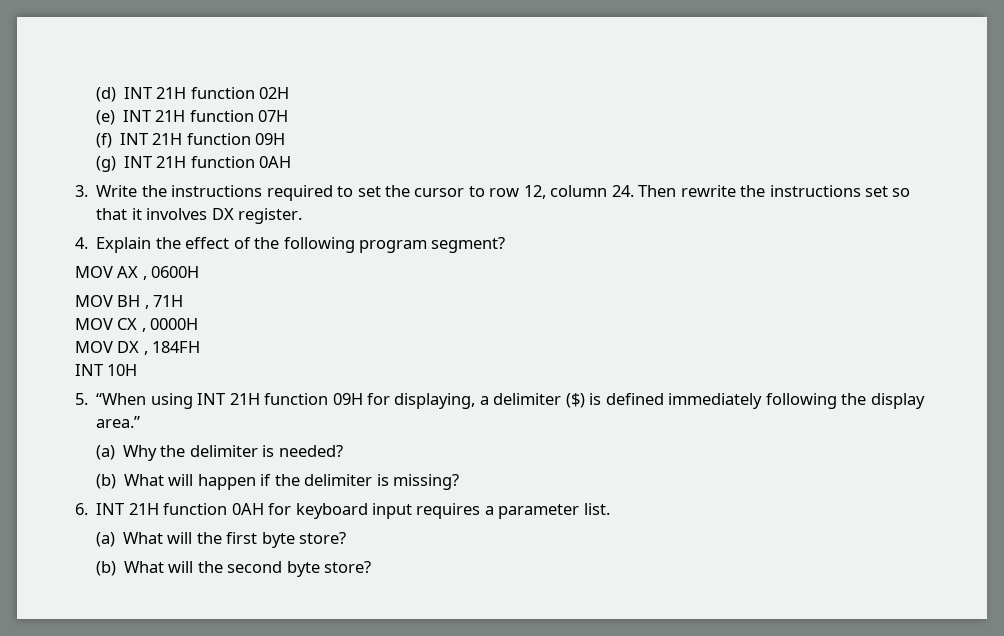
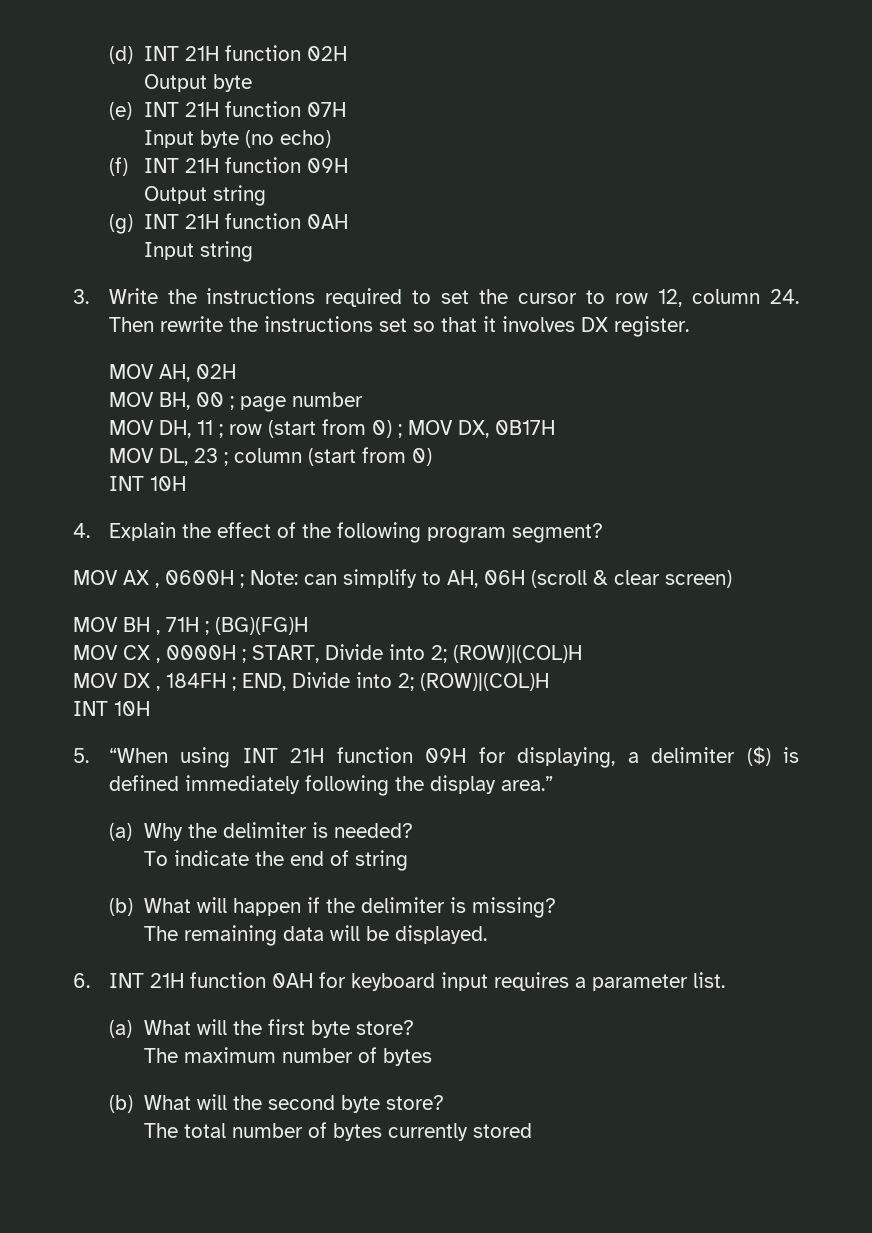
+ Output byte
+ Input byte (no echo)
+ Output string
+ Input string
+ MOV AH, 02H
+ MOV BH, 00 ; page number
+ MOV DH, 11 ; row (start from 0) ; MOV DX, 0B17H
+ MOV DL, 23 ; column (start from 0)
+ INT 10H
- MOV AX , 0600H
+ MOV AX , 0600H ; Note: can simplify to AH, 06H (scroll & clear screen)
- MOV BH , 71H
+ MOV BH , 71H ; (BG)(FG)H
- MOV CX , 0000H
- MOV DX , 184FH
+ MOV CX , 0000H ; START, Divide into 2; (ROW)|(COL)H
+ MOV DX , 184FH ; END, Divide into 2; (ROW)|(COL)H
+ To indicate the end of string
+ The remaining data will be displayed.
+ The maximum number of bytes
+ The total number of bytes currently stored

